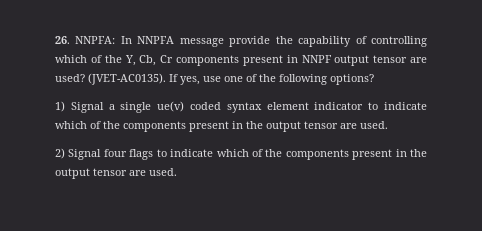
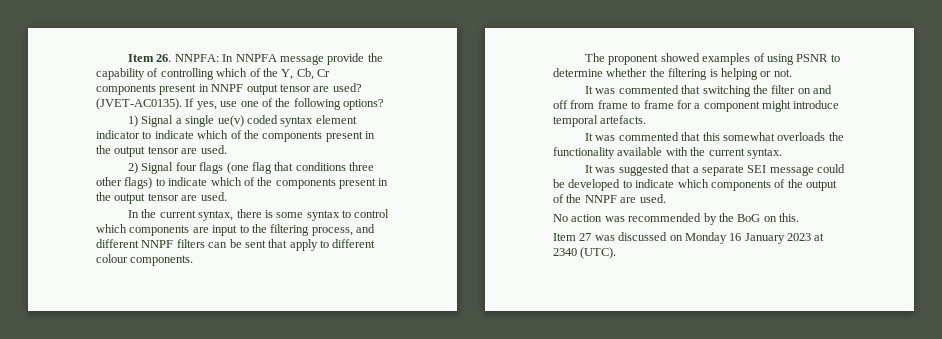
- 26. NNPFA: In NNPFA message provide the capability of controlling which of the Y, Cb, Cr components present in NNPF output tensor are used?
+ Item 26. NNPFA: In NNPFA message provide the capability of controlling which of the Y, Cb, Cr components present in NNPF output tensor are used?
- 2) Signal four flags to indicate which of the components present in the output tensor are used.
+ 2) Signal four flags (one flag that conditions three other flags) to indicate which of the components present in the output tensor are used.
+ In the current syntax, there is some syntax to control which components are input to the filtering process, and different NNPF filters can be sent that apply to different colour components.
+ The proponent showed examples of using PSNR to determine whether the filtering is helping or not.
+ It was commented that switching the filter on and off from frame to frame for a component might introduce temporal artefacts.
+ It was commented that this somewhat overloads the functionality available with the current syntax.
+ It was suggested that a separate SEI message could be developed to indicate which components of the output of the NNPF are used.
+ No action was recommended by the BoG on this.
+ Item 27 was discussed on Monday 16 January 2023 at 2340 (UTC).

